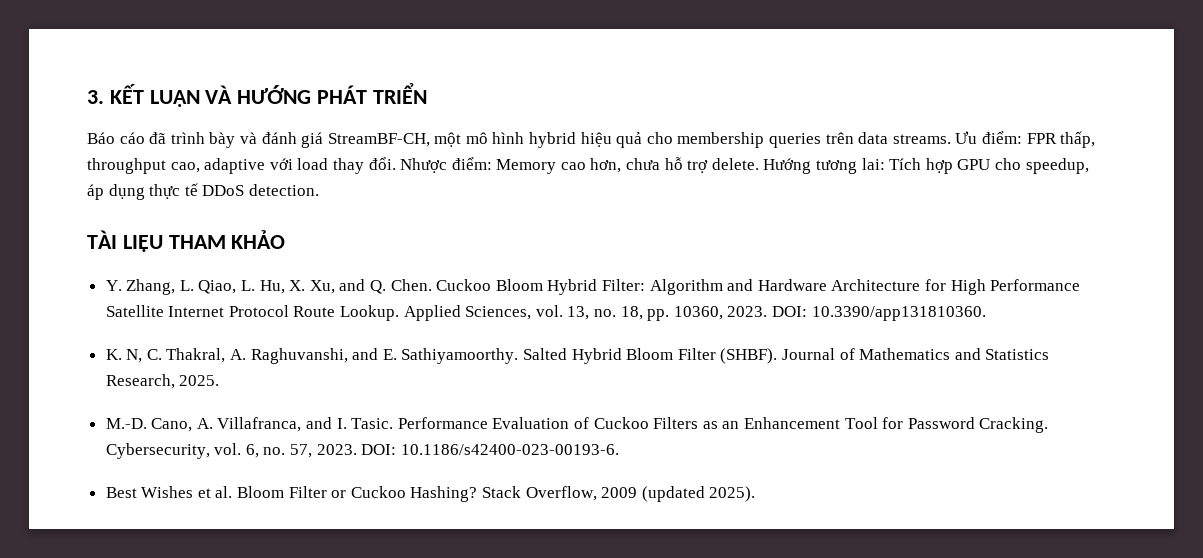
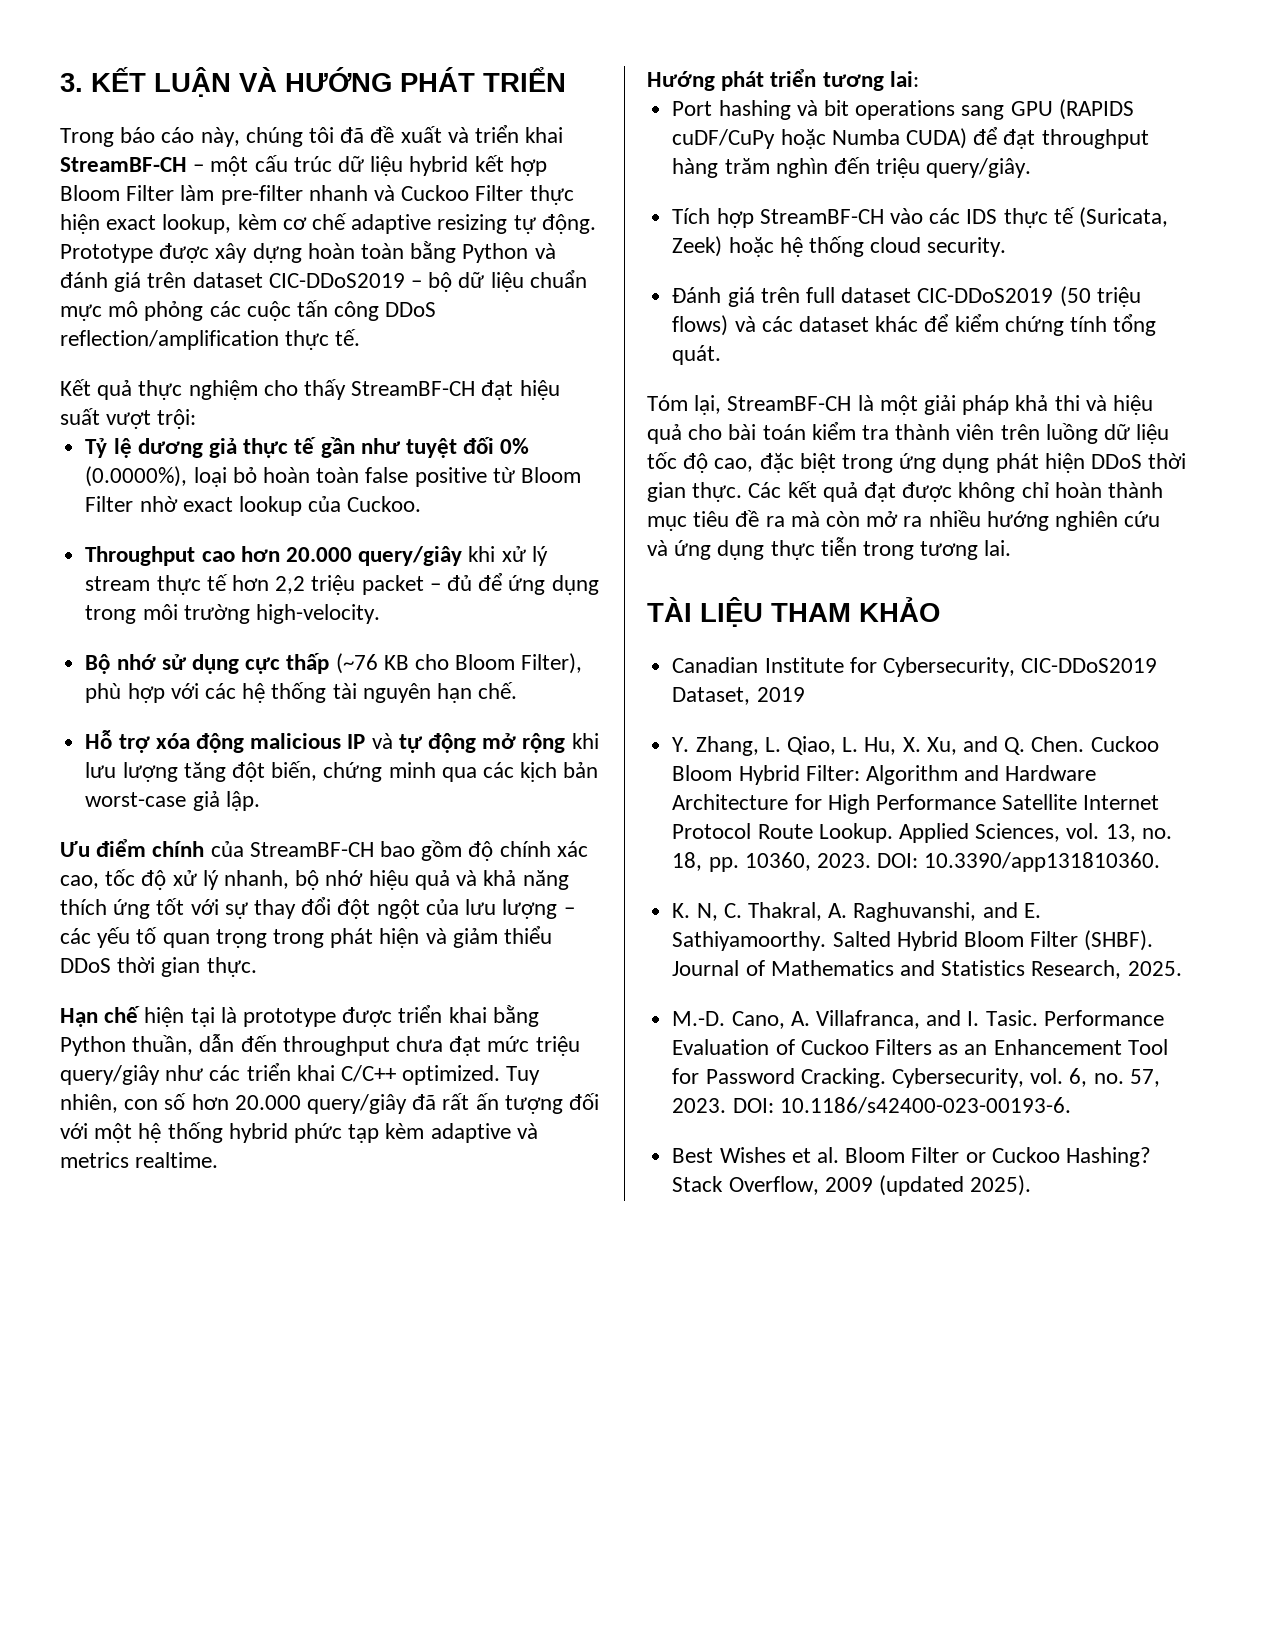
- Báo cáo đã trình bày và đánh giá StreamBF-CH, một mô hình hybrid hiệu quả cho membership queries trên data streams. Ưu điểm: FPR thấp, throughput cao, adaptive với load thay đổi. Nhược điểm: Memory cao hơn, chưa hỗ trợ delete. Hướng tương lai: Tích hợp GPU cho speedup, áp dụng thực tế DDoS detection.
+ Trong báo cáo này, chúng tôi đã đề xuất và triển khai StreamBF-CH – một cấu trúc dữ liệu hybrid kết hợp Bloom Filter làm pre-filter nhanh và Cuckoo Filter thực hiện exact lookup, kèm cơ chế adaptive resizing tự động. Prototype được xây dựng hoàn toàn bằng Python và đánh giá trên dataset CIC-DDoS2019 – bộ dữ liệu chuẩn mực mô phỏng các cuộc tấn công DDoS reflection/amplification thực tế.
+ Kết quả thực nghiệm cho thấy StreamBF-CH đạt hiệu suất vượt trội:
+ Tỷ lệ dương giả thực tế gần như tuyệt đối 0% (0.0000%), loại bỏ hoàn toàn false positive từ Bloom Filter nhờ exact lookup của Cuckoo.
+ Throughput cao hơn 20.000 query/giây khi xử lý stream thực tế hơn 2,2 triệu packet – đủ để ứng dụng trong môi trường high-velocity.
+ Bộ nhớ sử dụng cực thấp (~76 KB cho Bloom Filter), phù hợp với các hệ thống tài nguyên hạn chế.
+ Hỗ trợ xóa động malicious IP và tự động mở rộng khi lưu lượng tăng đột biến, chứng minh qua các kịch bản worst-case giả lập.
+ Ưu điểm chính của StreamBF-CH bao gồm độ chính xác cao, tốc độ xử lý nhanh, bộ nhớ hiệu quả và khả năng thích ứng tốt với sự thay đổi đột ngột của lưu lượng – các yếu tố quan trọng trong phát hiện và giảm thiểu DDoS thời gian thực.
+ Hạn chế hiện tại là prototype được triển khai bằng Python thuần, dẫn đến throughput chưa đạt mức triệu query/giây như các triển khai C/C++ optimized. Tuy nhiên, con số hơn 20.000 query/giây đã rất ấn tượng đối với một hệ thống hybrid phức tạp kèm adaptive và metrics realtime.
+ Hướng phát triển tương lai:
+ Port hashing và bit operations sang GPU (RAPIDS cuDF/CuPy hoặc Numba CUDA) để đạt throughput hàng trăm nghìn đến triệu query/giây.
+ Tích hợp StreamBF-CH vào các IDS thực tế (Suricata, Zeek) hoặc hệ thống cloud security.
+ Đánh giá trên full dataset CIC-DDoS2019 (50 triệu flows) và các dataset khác để kiểm chứng tính tổng quát.
+ Tóm lại, StreamBF-CH là một giải pháp khả thi và hiệu quả cho bài toán kiểm tra thành viên trên luồng dữ liệu tốc độ cao, đặc biệt trong ứng dụng phát hiện DDoS thời gian thực. Các kết quả đạt được không chỉ hoàn thành mục tiêu đề ra mà còn mở ra nhiều hướng nghiên cứu và ứng dụng thực tiễn trong tương lai.
  TÀI LIỆU THAM KHẢO
+ Canadian Institute for Cybersecurity, CIC-DDoS2019 Dataset, 2019

